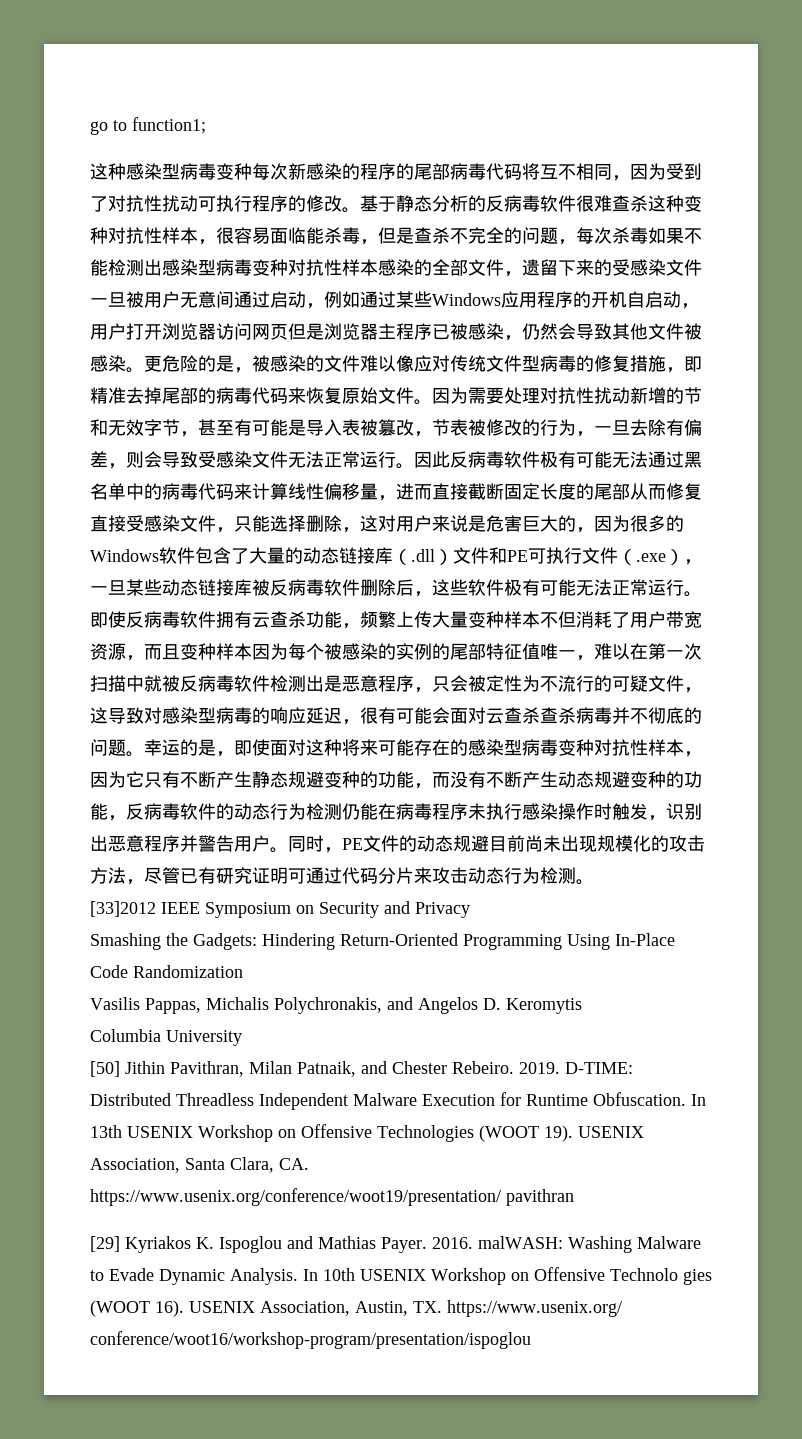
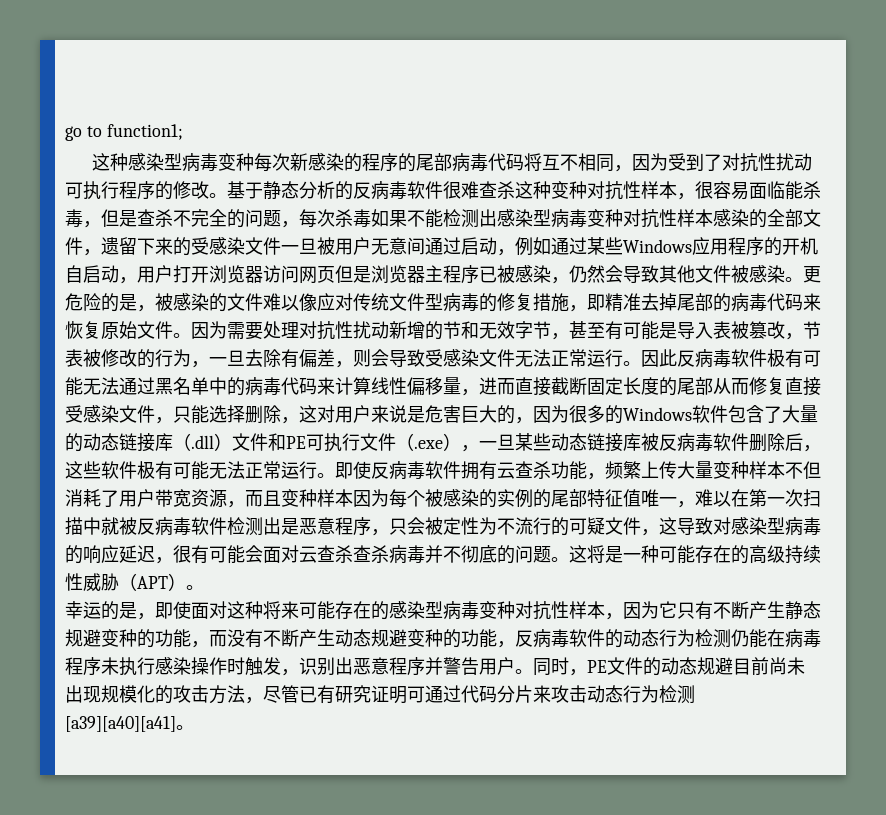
- 即使反病毒软件拥有云查杀功能，频繁上传大量变种样本不但消耗了用户带宽资源，而且变种样本因为每个被感染的实例的尾部特征值唯一，难以在第一次扫描中就被反病毒软件检测出是恶意程序，只会被定性为不流行的可疑文件，这导致对感染型病毒的响应延迟，很有可能会面对云查杀查杀病毒并不彻底的问题。幸运的是，即使面对这种将来可能存在的感染型病毒变种对抗性样本，因为它只有不断产生静态规避变种的功能，而没有不断产生动态规避变种的功能，反病毒软件的动态行为检测仍能在病毒程序未执行感染操作时触发，识别出恶意程序并警告用户。
+ 即使反病毒软件拥有云查杀功能，频繁上传大量变种样本不但消耗了用户带宽资源，而且变种样本因为每个被感染的实例的尾部特征值唯一，难以在第一次扫描中就被反病毒软件检测出是恶意程序，只会被定性为不流行的可疑文件，这导致对感染型病毒的响应延迟，很有可能会面对云查杀查杀病毒并不彻底的问题。这将是一种可能存在的高级持续性威胁（APT）。
+ 幸运的是，即使面对这种将来可能存在的感染型病毒变种对抗性样本，因为它只有不断产生静态规避变种的功能，而没有不断产生动态规避变种的功能，反病毒软件的动态行为检测仍能在病毒程序未执行感染操作时触发，识别出恶意程序并警告用户。
- 同时，PE文件的动态规避目前尚未出现规模化的攻击方法，尽管已有研究证明可通过代码分片来攻击动态行为检测。
- [33]2012 IEEE Symposium on Security and Privacy
- Smashing the Gadgets: Hindering Return-Oriented Programming Using In-Place Code Randomization
- Vasilis Pappas, Michalis Polychronakis, and Angelos D. Keromytis
- Columbia University
- [50] Jithin Pavithran, Milan Patnaik, and Chester Rebeiro. 2019. D-TIME: Distributed Threadless Independent Malware Execution for Runtime Obfuscation. In 13th USENIX Workshop on Offensive Technologies (WOOT 19). USENIX Association, Santa Clara, CA. https://www.usenix.org/conference/woot19/presentation/ pavithran
- [29] Kyriakos K. Ispoglou and Mathias Payer. 2016. malWASH: Washing Malware to Evade Dynamic Analysis. In 10th USENIX Workshop on Offensive Technolo gies (WOOT 16). USENIX Association, Austin, TX. https://www.usenix.org/ conference/woot16/workshop-program/presentation/ispoglou
+ 同时，PE文件的动态规避目前尚未出现规模化的攻击方法，尽管已有研究证明可通过代码分片来攻击动态行为检测[a39][a40][a41]。

